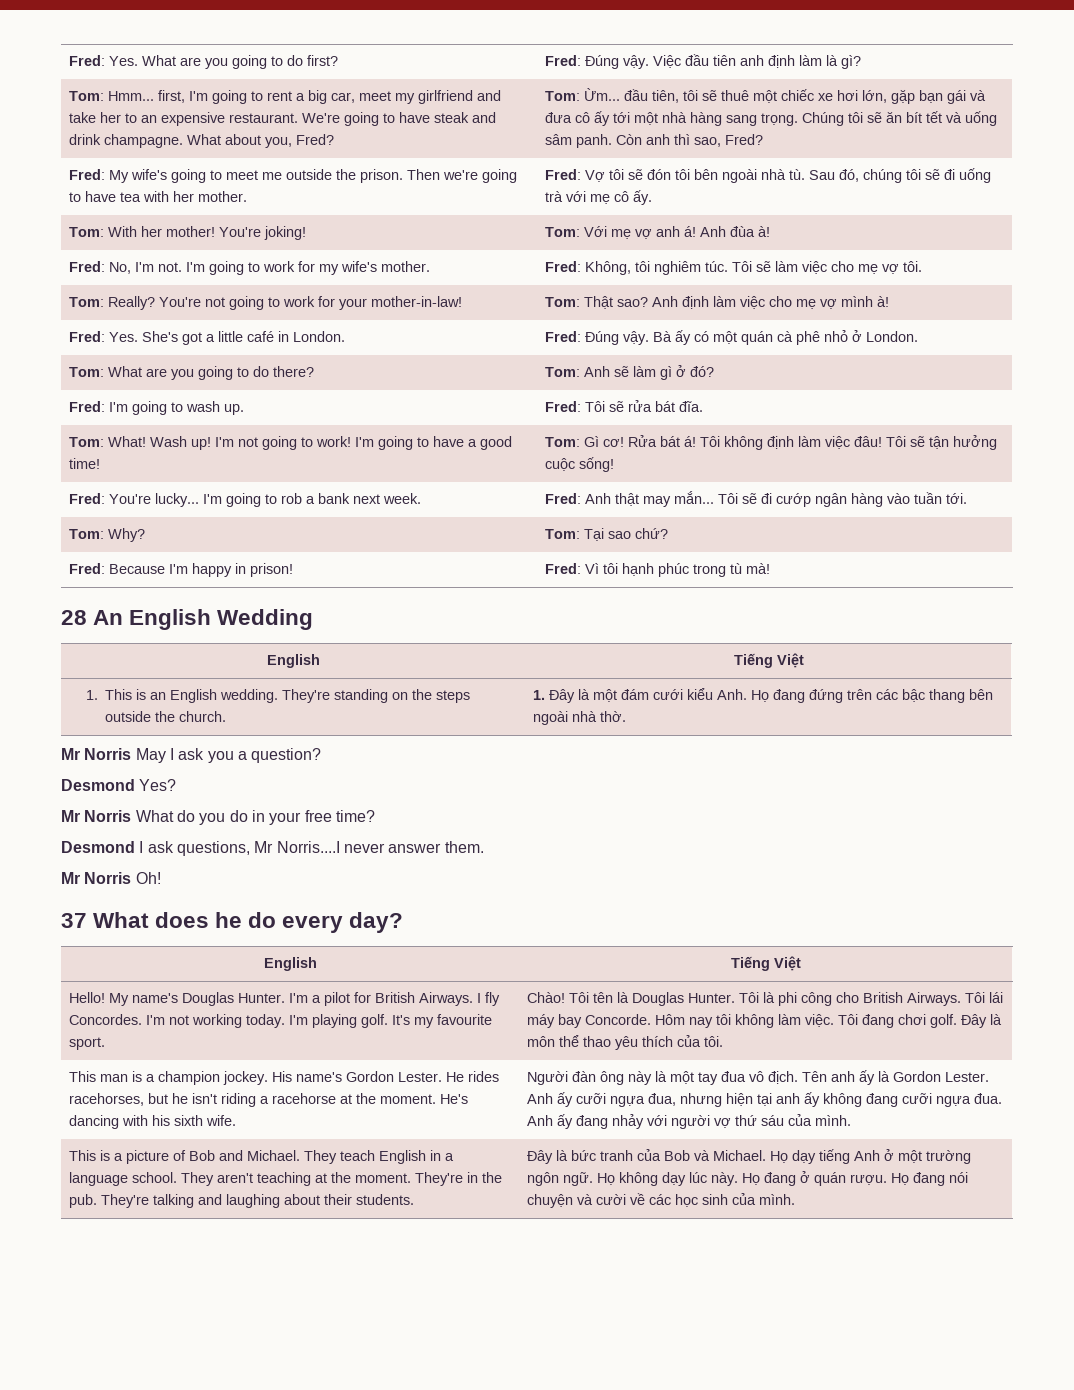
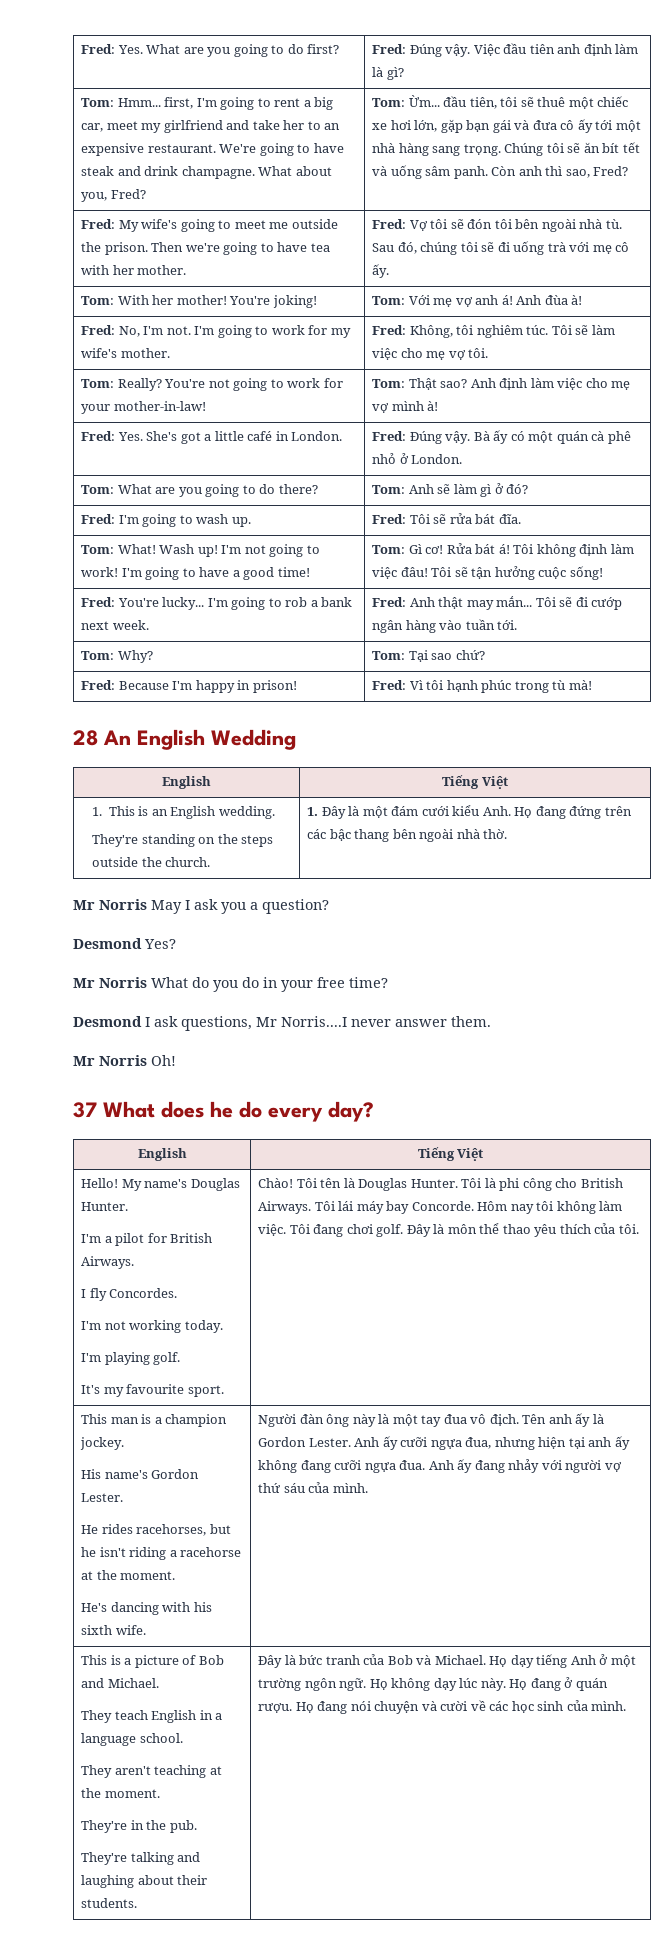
- 1. This is an English wedding. They're standing on the steps outside the church. | 1. Đây là một đám cưới kiểu Anh. Họ đang đứng trên các bậc thang bên ngoài nhà thờ.
+ 1. This is an English wedding.
+ They're standing on the steps outside the church. | 1. Đây là một đám cưới kiểu Anh. Họ đang đứng trên các bậc thang bên ngoài nhà thờ.
- My name's Douglas Hunter. I'm a pilot for British Airways. I fly Concordes. I'm not working today. I'm playing golf. It's my favourite sport.
+ My name's Douglas Hunter.
+ I'm a pilot for British Airways.
+ I fly Concordes.
+ I'm not working today.
+ I'm playing golf.
+ It's my favourite sport.
- This man is a champion jockey. His name's Gordon Lester. He rides racehorses, but he isn't riding a racehorse at the moment. He's dancing with his sixth wife.
+ This man is a champion jockey.
+ His name's Gordon Lester.
+ He rides racehorses, but he isn't riding a racehorse at the moment.
+ He's dancing with his sixth wife.
- This is a picture of Bob and Michael. They teach English in a language school. They aren't teaching at the moment. They're in the pub. They're talking and laughing about their students.
+ This is a picture of Bob and Michael.
+ They teach English in a language school.
+ They aren't teaching at the moment.
+ They're in the pub.
+ They're talking and laughing about their students.

